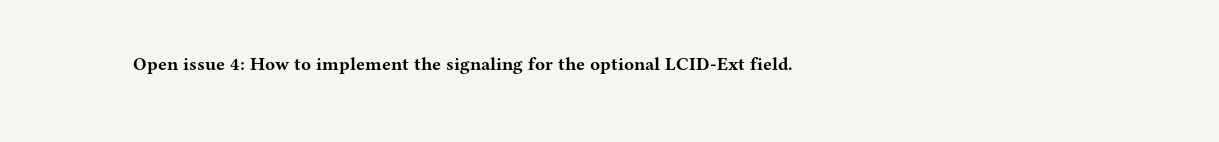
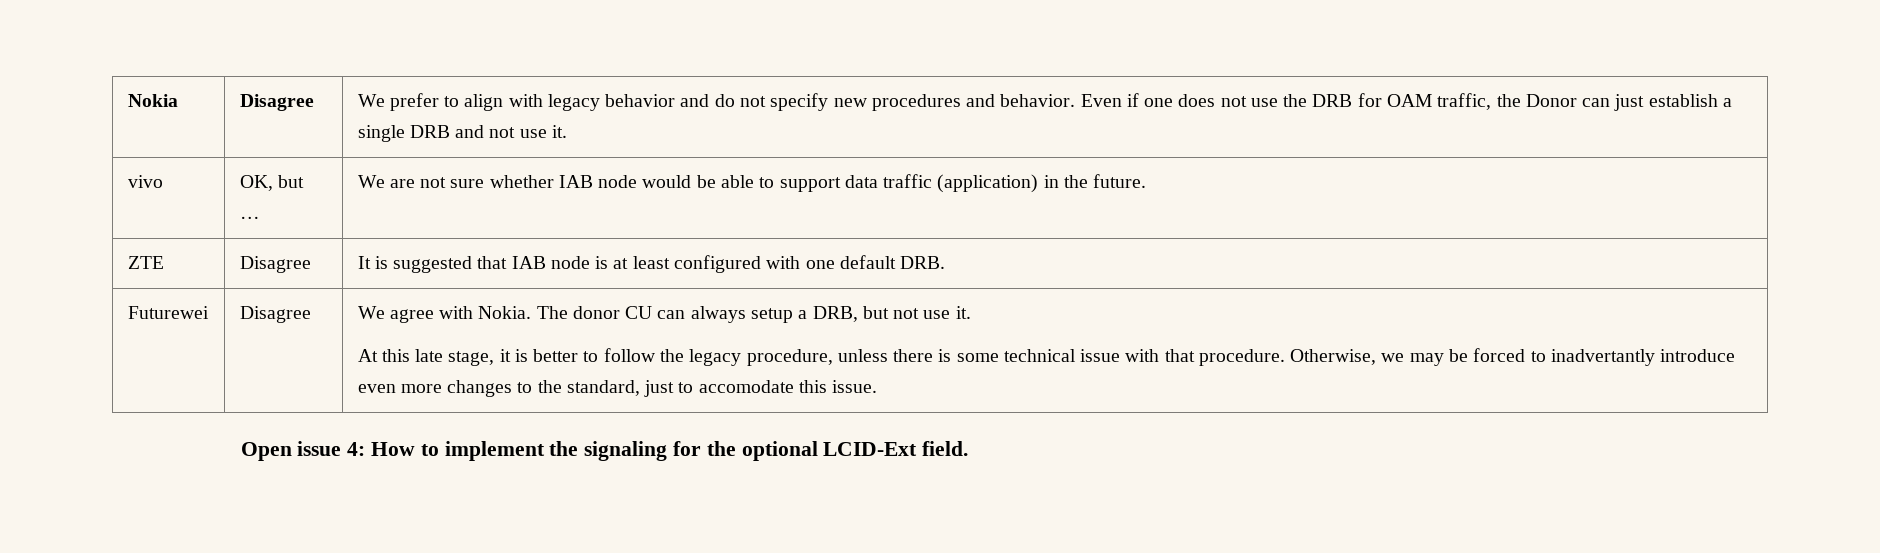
+ Nokia | Disagree | We prefer to align with legacy behavior and do not specify new procedures and behavior. Even if one does not use the DRB for OAM traffic, the Donor can just establish a single DRB and not use it.
+ vivo | OK, but … | We are not sure whether IAB node would be able to support data traffic (application) in the future.
+ ZTE | Disagree | It is suggested that IAB node is at least configured with one default DRB.
+ Futurewei | Disagree | We agree with Nokia. The donor CU can always setup a DRB, but not use it.
+ At this late stage, it is better to follow the legacy procedure, unless there is some technical issue with that procedure. Otherwise, we may be forced to inadvertantly introduce even more changes to the standard, just to accomodate this issue.

